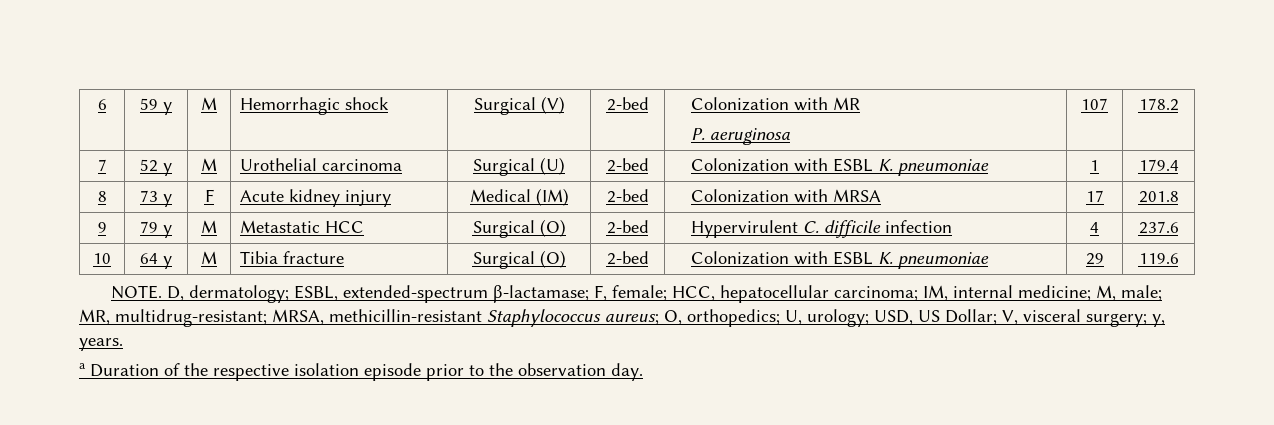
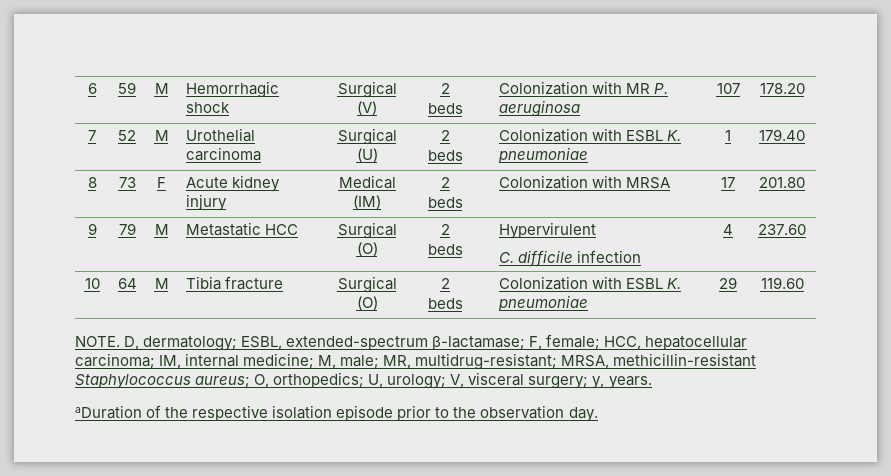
- 6 | 59 y | M | Hemorrhagic shock | Surgical (V) | 2-bed | Colonization with MR
- P. aeruginosa | 107 | 178.2
+ 6 | 59 | M | Hemorrhagic shock | Surgical (V) | 2 beds | Colonization with MR P. aeruginosa | 107 | 178.20
- 7 | 52 y | M | Urothelial carcinoma | Surgical (U) | 2-bed | Colonization with ESBL K. pneumoniae | 1 | 179.4
+ 7 | 52 | M | Urothelial carcinoma | Surgical (U) | 2 beds | Colonization with ESBL K. pneumoniae | 1 | 179.40
- 8 | 73 y | F | Acute kidney injury | Medical (IM) | 2-bed | Colonization with MRSA | 17 | 201.8
+ 8 | 73 | F | Acute kidney injury | Medical (IM) | 2 beds | Colonization with MRSA | 17 | 201.80
- 9 | 79 y | M | Metastatic HCC | Surgical (O) | 2-bed | Hypervirulent C. difficile infection | 4 | 237.6
+ 9 | 79 | M | Metastatic HCC | Surgical (O) | 2 beds | Hypervirulent
+ C. difficile infection | 4 | 237.60
- 10 | 64 y | M | Tibia fracture | Surgical (O) | 2-bed | Colonization with ESBL K. pneumoniae | 29 | 119.6
+ 10 | 64 | M | Tibia fracture | Surgical (O) | 2 beds | Colonization with ESBL K. pneumoniae | 29 | 119.60
- D, dermatology; ESBL, extended-spectrum β-lactamase; F, female; HCC, hepatocellular carcinoma; IM, internal medicine; M, male; MR, multidrug-resistant; MRSA, methicillin-resistant Staphylococcus aureus; O, orthopedics; U, urology; USD, US Dollar; V, visceral surgery; y, years.
+ D, dermatology; ESBL, extended-spectrum β-lactamase; F, female; HCC, hepatocellular carcinoma; IM, internal medicine; M, male; MR, multidrug-resistant; MRSA, methicillin-resistant Staphylococcus aureus; O, orthopedics; U, urology; V, visceral surgery; y, years.
- a Duration of the respective isolation episode prior to the observation day.
+ aDuration of the respective isolation episode prior to the observation day.

